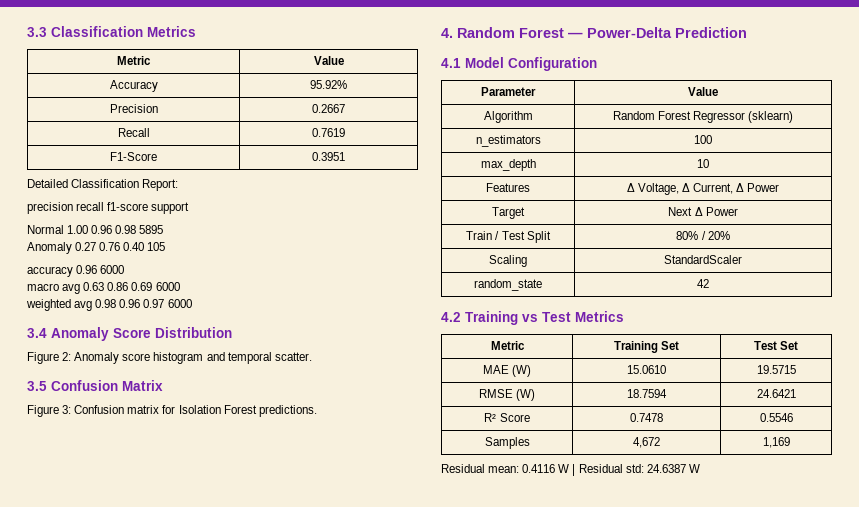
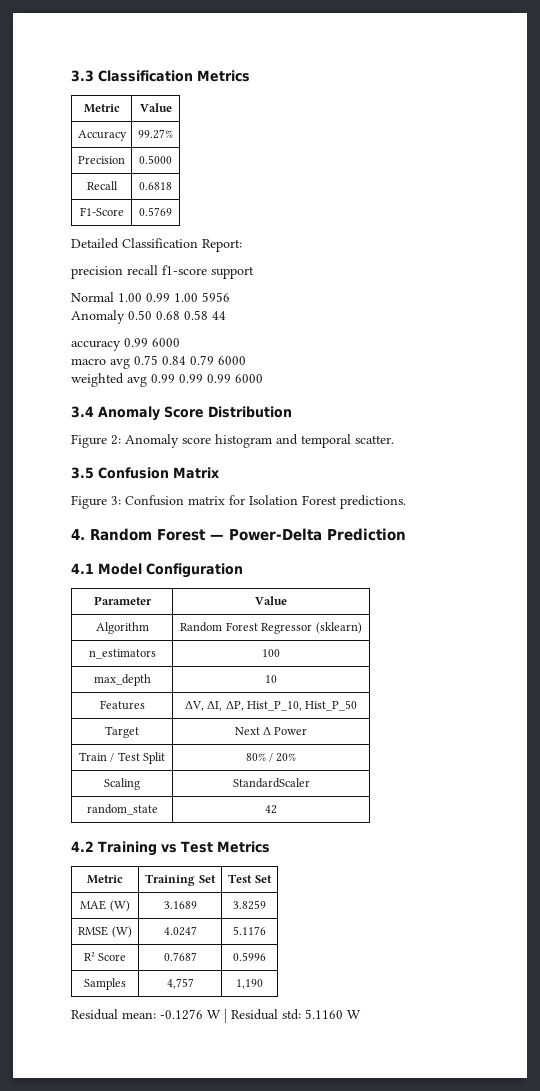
- Accuracy | 95.92%
+ Accuracy | 99.27%
- Precision | 0.2667
+ Precision | 0.5000
- Recall | 0.7619
+ Recall | 0.6818
- F1‑Score | 0.3951
+ F1‑Score | 0.5769
- Normal 1.00 0.96 0.98 5895
- Anomaly 0.27 0.76 0.40 105
+ Normal 1.00 0.99 1.00 5956
+ Anomaly 0.50 0.68 0.58 44
- accuracy 0.96 6000
+ accuracy 0.99 6000
- macro avg 0.63 0.86 0.69 6000
+ macro avg 0.75 0.84 0.79 6000
- weighted avg 0.98 0.96 0.97 6000
+ weighted avg 0.99 0.99 0.99 6000
- Features | Δ Voltage, Δ Current, Δ Power
+ Features | ΔV, ΔI, ΔP, Hist_P_10, Hist_P_50
- MAE (W) | 15.0610 | 19.5715
+ MAE (W) | 3.1689 | 3.8259
- RMSE (W) | 18.7594 | 24.6421
+ RMSE (W) | 4.0247 | 5.1176
- R² Score | 0.7478 | 0.5546
+ R² Score | 0.7687 | 0.5996
- Samples | 4,672 | 1,169
+ Samples | 4,757 | 1,190
- Residual mean: 0.4116 W | Residual std: 24.6387 W
+ Residual mean: -0.1276 W | Residual std: 5.1160 W

